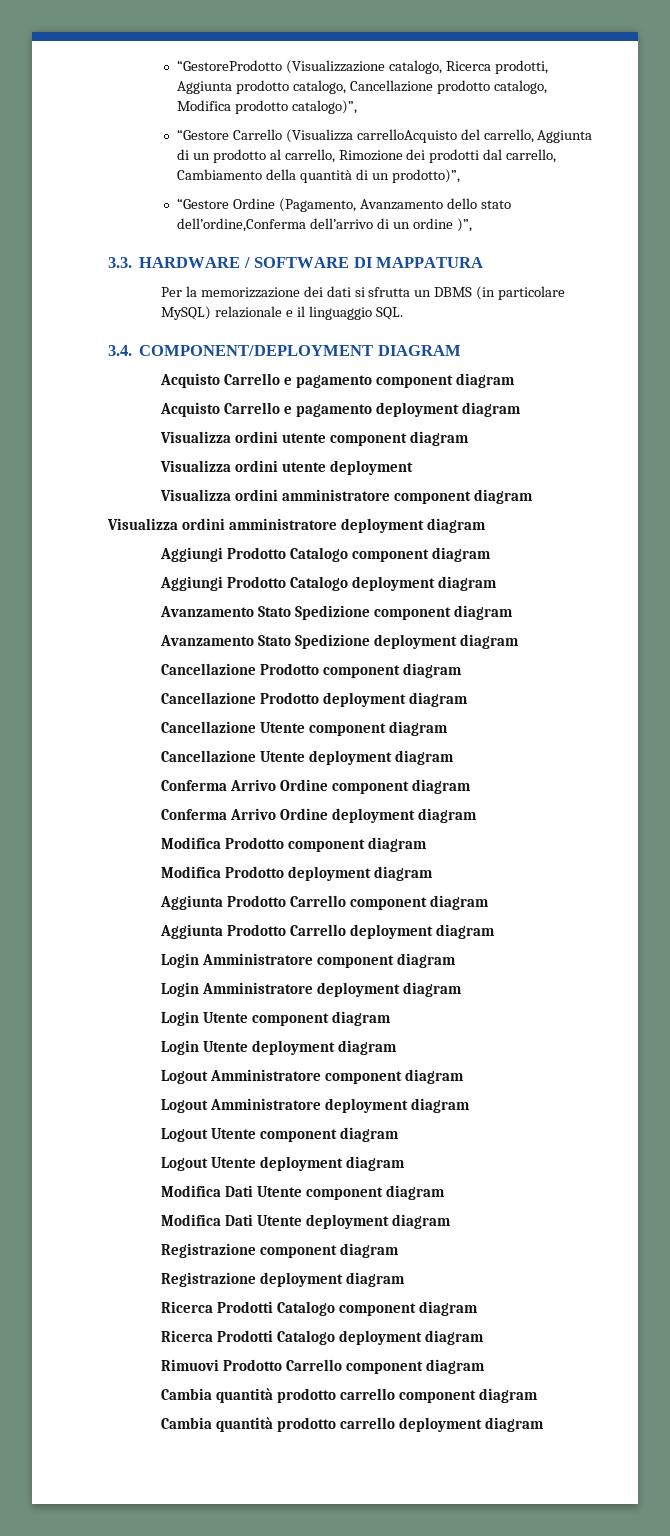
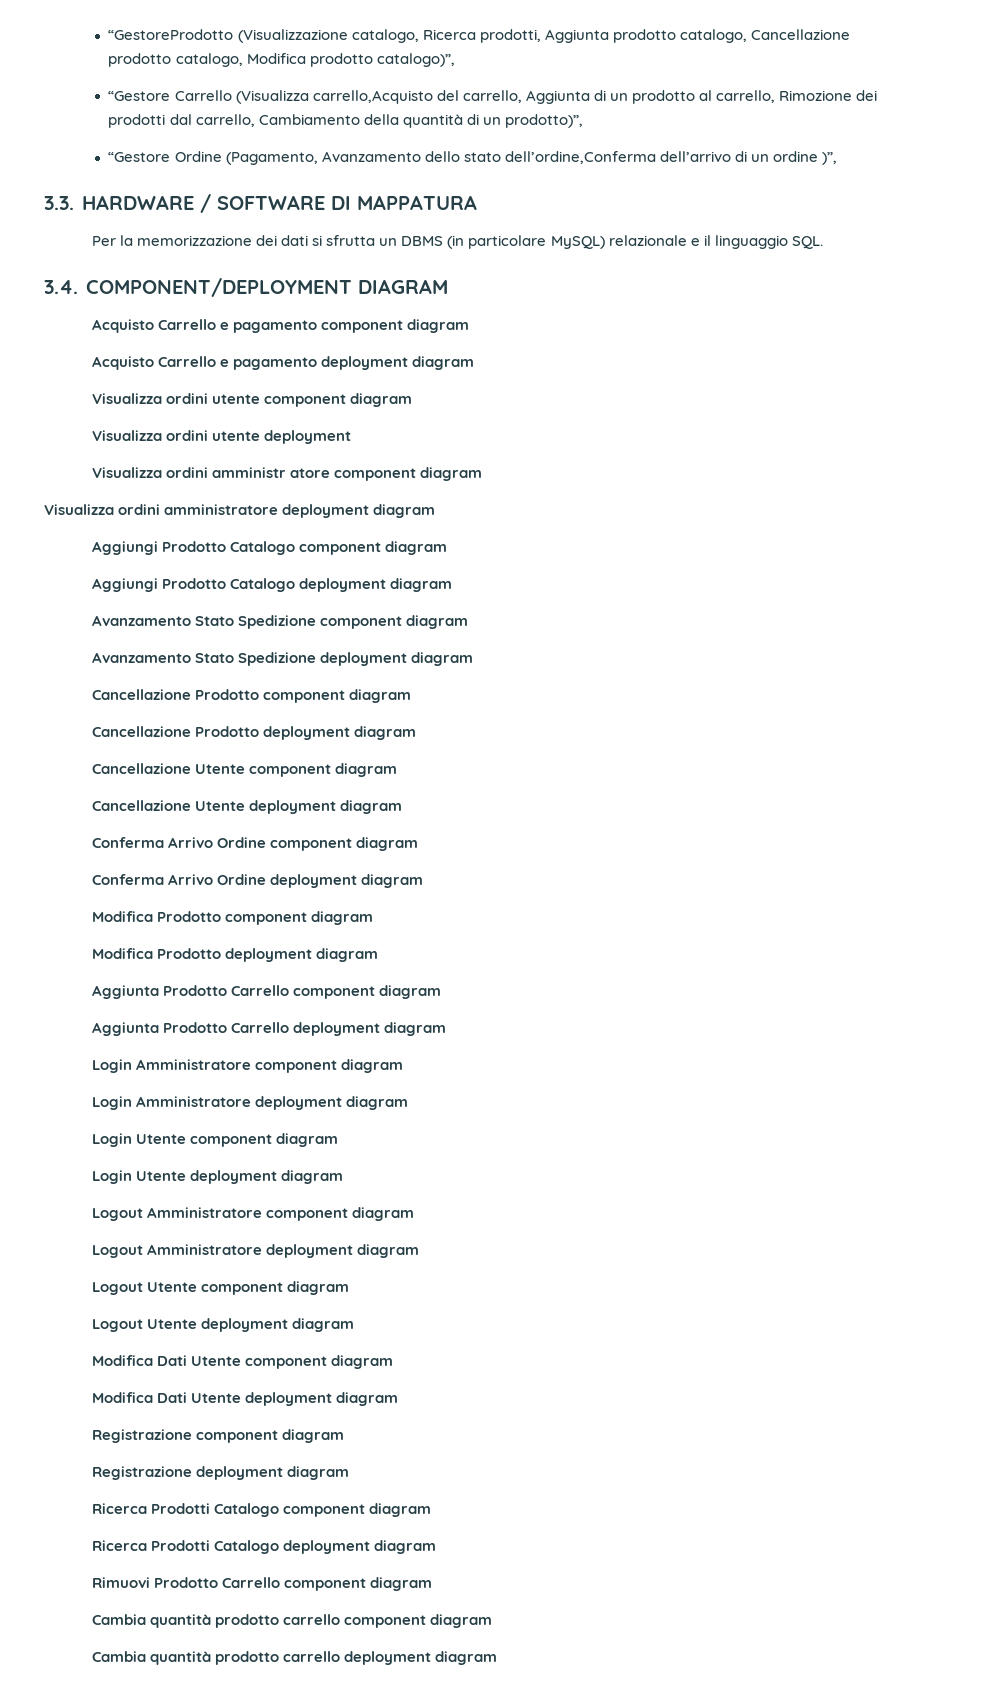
- “Gestore Carrello (Visualizza carrelloAcquisto del carrello, Aggiunta di un prodotto al carrello, Rimozione dei prodotti dal carrello, Cambiamento della quantità di un prodotto)”,
+ “Gestore Carrello (Visualizza carrello,Acquisto del carrello, Aggiunta di un prodotto al carrello, Rimozione dei prodotti dal carrello, Cambiamento della quantità di un prodotto)”,
- Visualizza ordini amministratore component diagram
+ Visualizza ordini amministr atore component diagram

